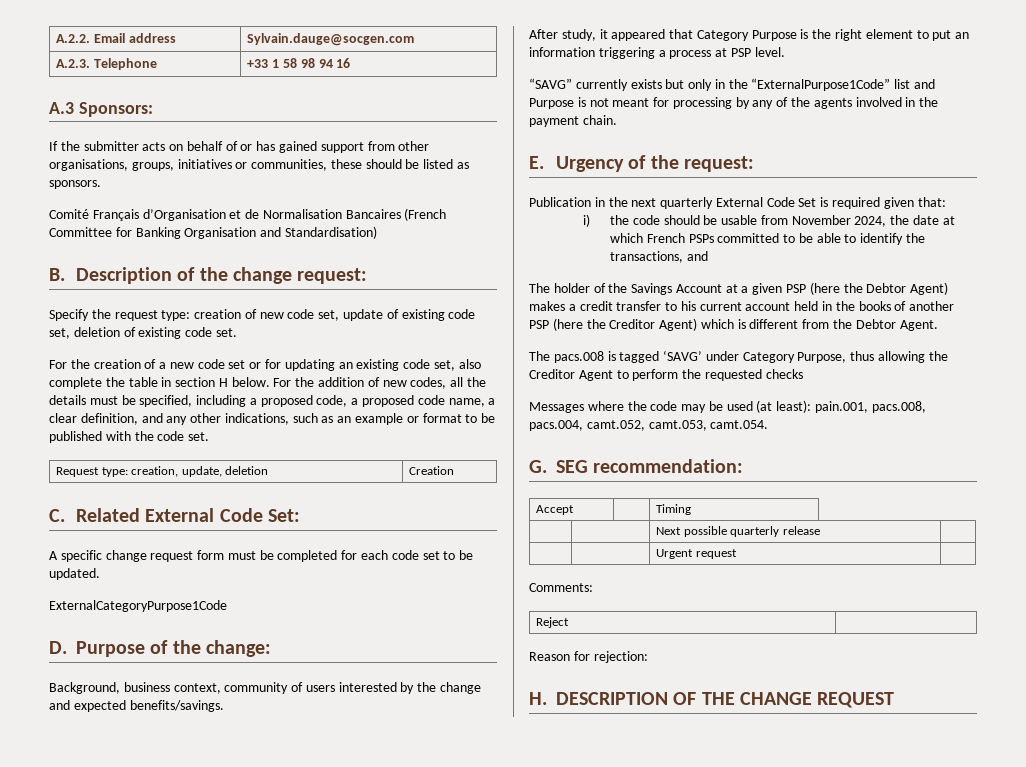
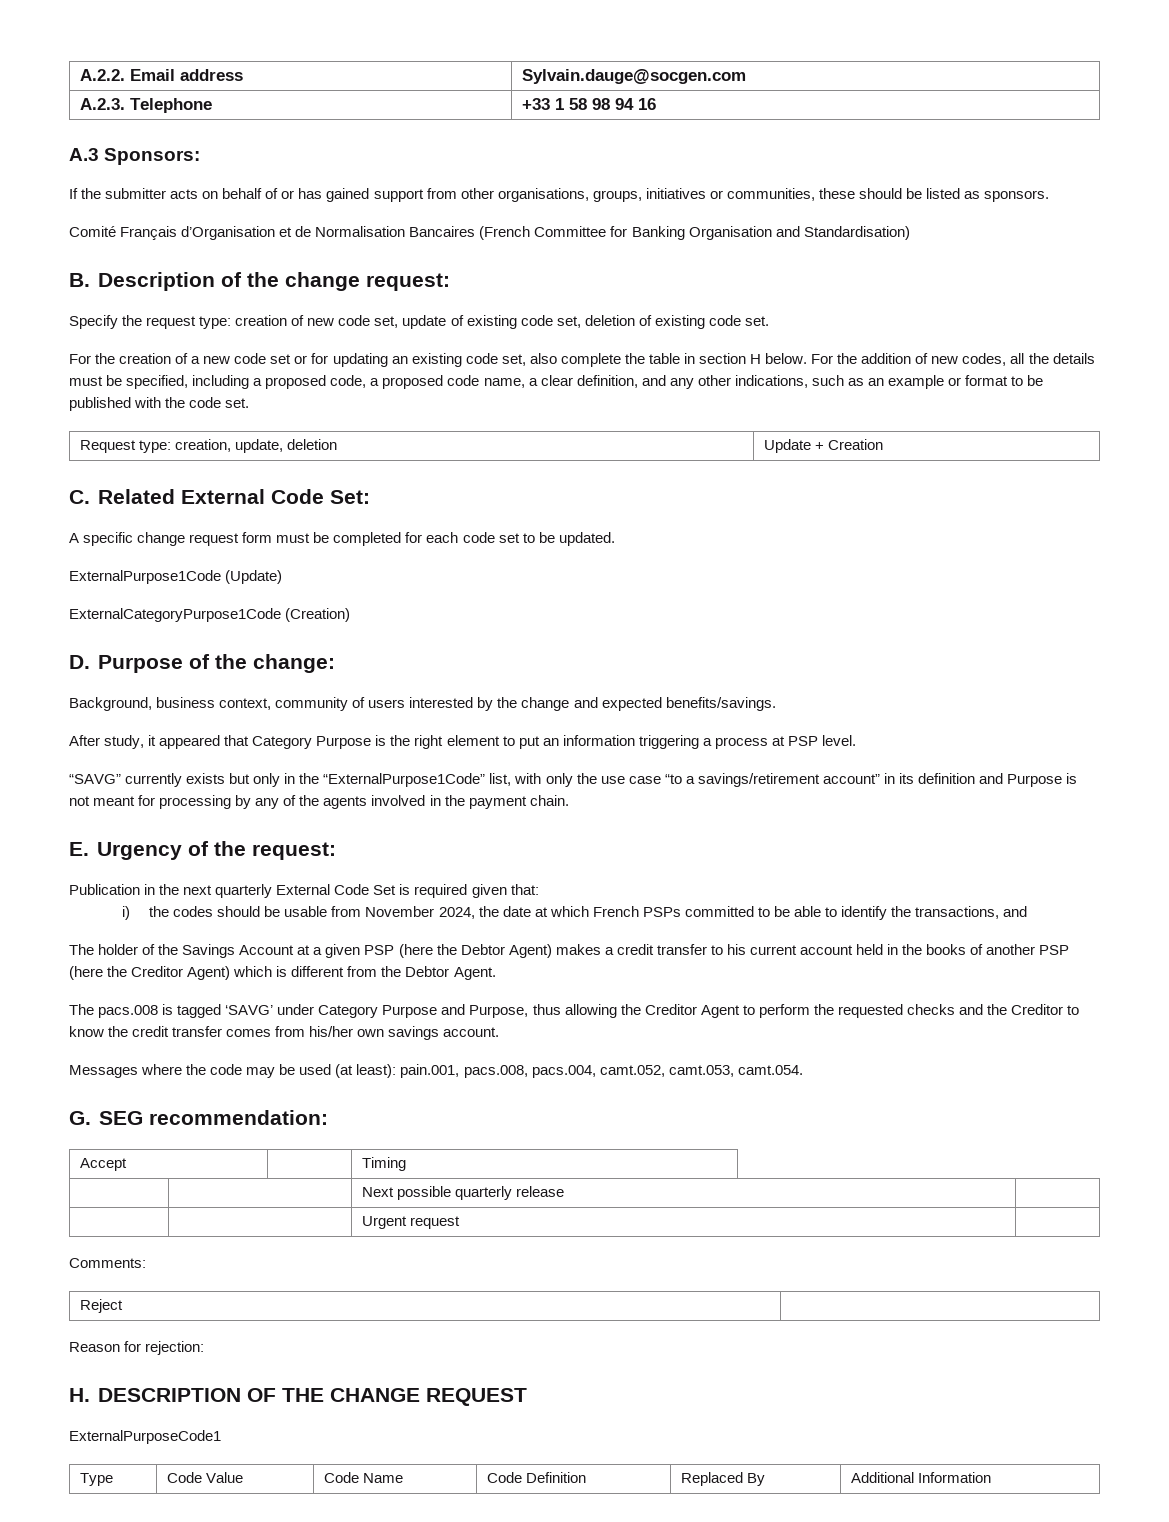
- Request type: creation, update, deletion | Creation
+ Request type: creation, update, deletion | Update + Creation
+ ExternalPurpose1Code (Update)
- ExternalCategoryPurpose1Code
+ ExternalCategoryPurpose1Code (Creation)
- “SAVG” currently exists but only in the “ExternalPurpose1Code” list and Purpose is not meant for processing by any of the agents involved in the payment chain.
+ “SAVG” currently exists but only in the “ExternalPurpose1Code” list, with only the use case “to a savings/retirement account” in its definition and Purpose is not meant for processing by any of the agents involved in the payment chain.
- i) the code should be usable from November 2024, the date at which French PSPs committed to be able to identify the transactions, and
+ i) the codes should be usable from November 2024, the date at which French PSPs committed to be able to identify the transactions, and
- The pacs.008 is tagged ‘SAVG’ under Category Purpose, thus allowing the Creditor Agent to perform the requested checks
+ The pacs.008 is tagged ‘SAVG’ under Category Purpose and Purpose, thus allowing the Creditor Agent to perform the requested checks and the Creditor to know the credit transfer comes from his/her own savings account.
+ ExternalPurposeCode1
+ Type | Code Value | Code Name | Code Definition | Replaced By | Additional Information

